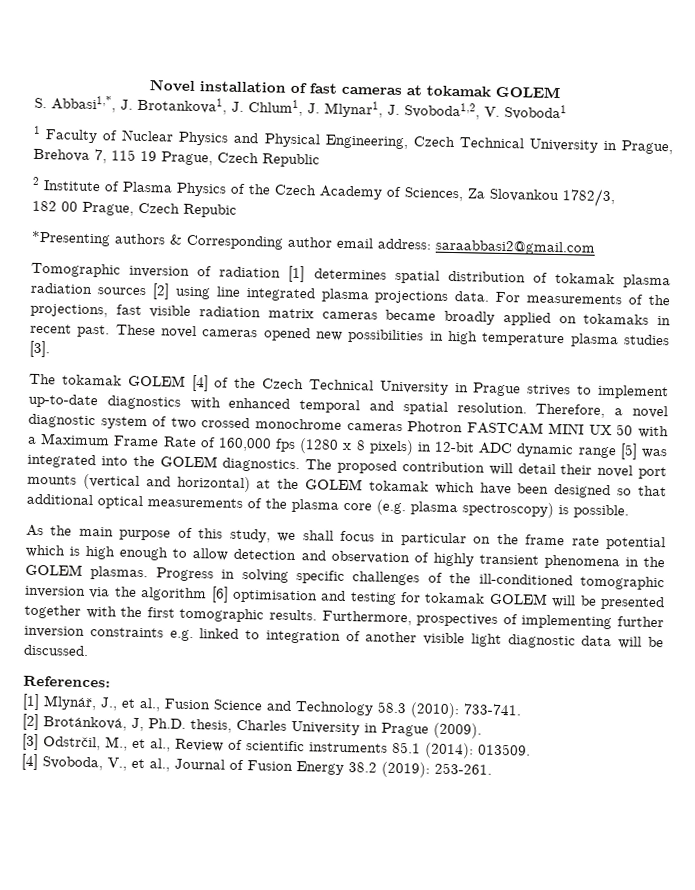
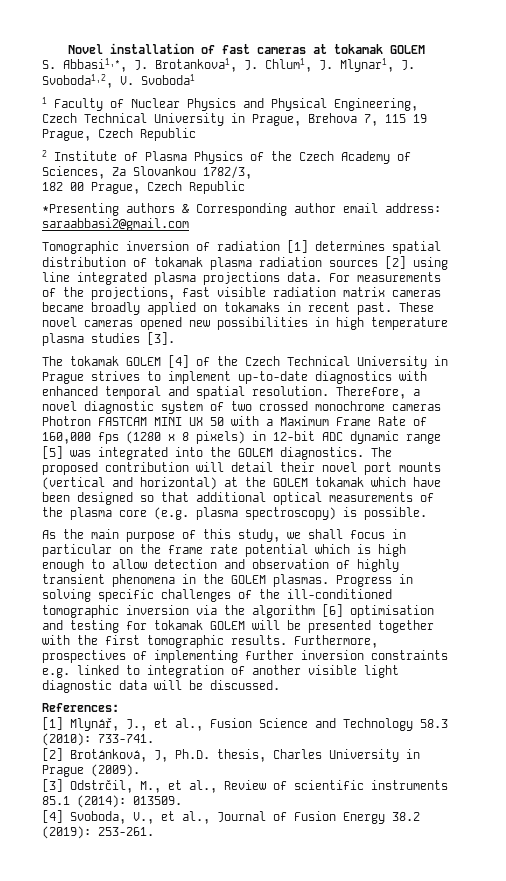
- 182 00 Prague, Czech Repubic
+ 182 00 Prague, Czech Republic

